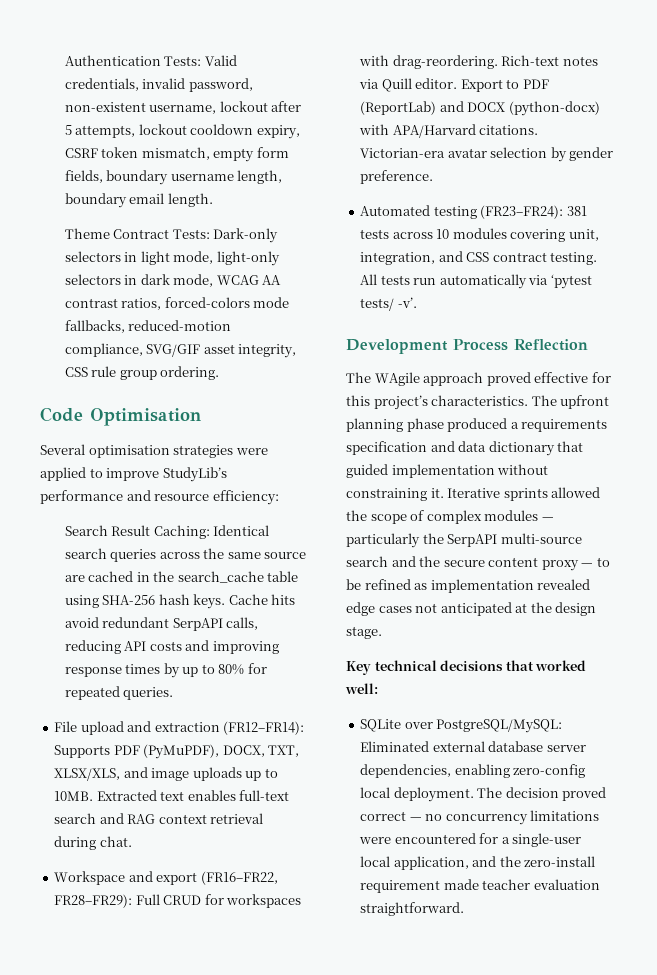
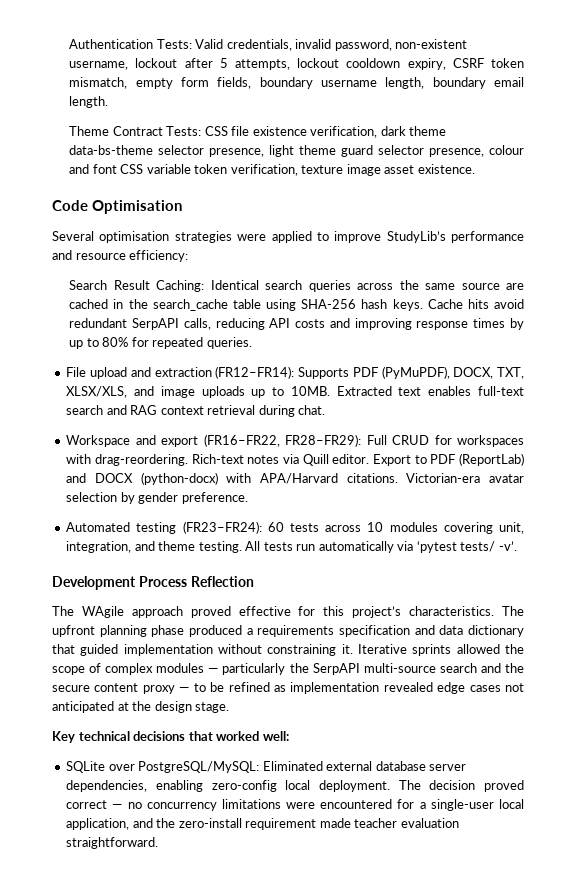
- Theme Contract Tests: Dark-only selectors in light mode, light-only selectors in dark mode, WCAG AA contrast ratios, forced-colors mode fallbacks, reduced-motion compliance, SVG/GIF asset integrity, CSS rule group ordering.
+ Theme Contract Tests: CSS file existence verification, dark theme data-bs-theme selector presence, light theme guard selector presence, colour and font CSS variable token verification, texture image asset existence.
- Automated testing (FR23–FR24): 381 tests across 10 modules covering unit, integration, and CSS contract testing.
+ Automated testing (FR23–FR24): 60 tests across 10 modules covering unit, integration, and theme testing.

